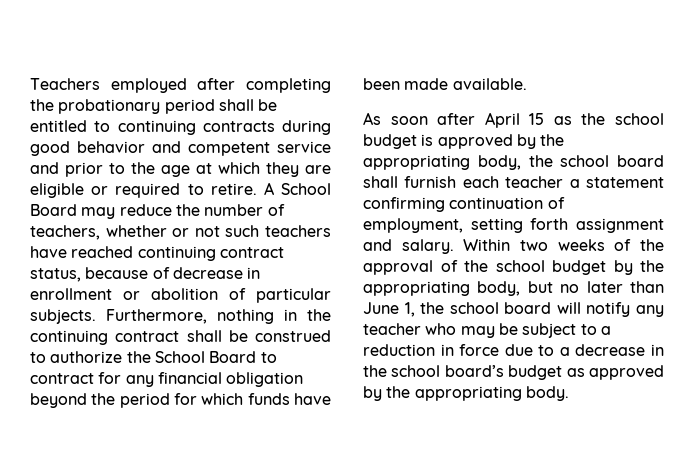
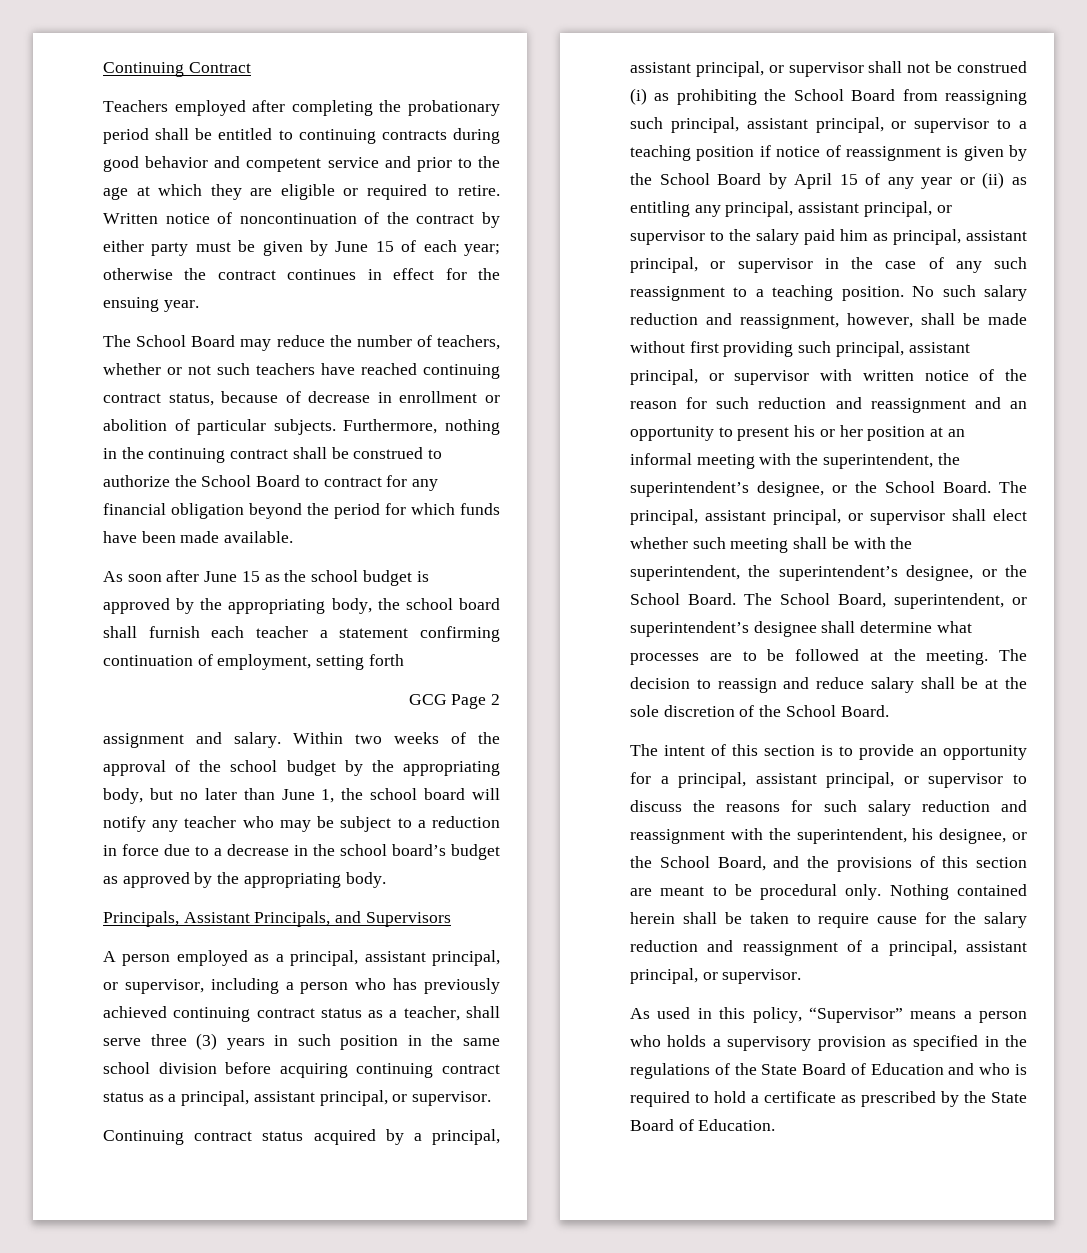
+ Continuing Contract
- A School Board may reduce the number of teachers, whether or not such teachers have reached continuing contract status, because of decrease in enrollment or abolition of particular subjects.
+ Written notice of noncontinuation of the contract by either party must be given by June 15 of each year; otherwise the contract continues in effect for the ensuing year.
+ The School Board may reduce the number of teachers, whether or not such teachers have reached continuing contract status, because of decrease in enrollment or abolition of particular subjects.
- As soon after April 15 as the school budget is approved by the appropriating body, the school board shall furnish each teacher a statement confirming continuation of employment, setting forth assignment and salary.
+ As soon after June 15 as the school budget is approved by the appropriating body, the school board shall furnish each teacher a statement confirming continuation of employment, setting forth
+ GCG Page 2
+ assignment and salary.
+ Principals, Assistant Principals, and Supervisors
+ A person employed as a principal, assistant principal, or supervisor, including a person who has previously achieved continuing contract status as a teacher, shall serve three (3) years in such position in the same school division before acquiring continuing contract status as a principal, assistant principal, or supervisor.
+ Continuing contract status acquired by a principal, assistant principal, or supervisor shall not be construed (i) as prohibiting the School Board from reassigning such principal, assistant principal, or supervisor to a teaching position if notice of reassignment is given by the School Board by April 15 of any year or (ii) as entitling any principal, assistant principal, or supervisor to the salary paid him as principal, assistant principal, or supervisor in the case of any such reassignment to a teaching position. No such salary reduction and reassignment, however, shall be made without first providing such principal, assistant principal, or supervisor with written notice of the reason for such reduction and reassignment and an opportunity to present his or her position at an informal meeting with the superintendent, the superintendent’s designee, or the School Board. The principal, assistant principal, or supervisor shall elect whether such meeting shall be with the superintendent, the superintendent’s designee, or the School Board. The School Board, superintendent, or superintendent’s designee shall determine what processes are to be followed at the meeting. The decision to reassign and reduce salary shall be at the sole discretion of the School Board.
+ The intent of this section is to provide an opportunity for a principal, assistant principal, or supervisor to discuss the reasons for such salary reduction and reassignment with the superintendent, his designee, or the School Board, and the provisions of this section are meant to be procedural only. Nothing contained herein shall be taken to require cause for the salary reduction and reassignment of a principal, assistant principal, or supervisor.
+ As used in this policy, “Supervisor” means a person who holds a supervisory provision as specified in the regulations of the State Board of Education and who is required to hold a certificate as prescribed by the State Board of Education.

